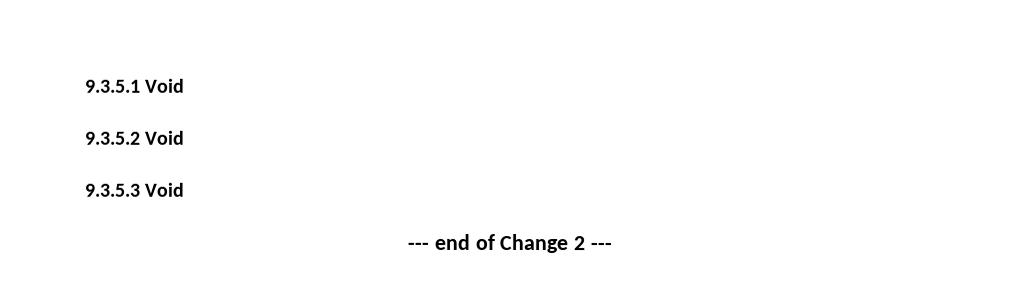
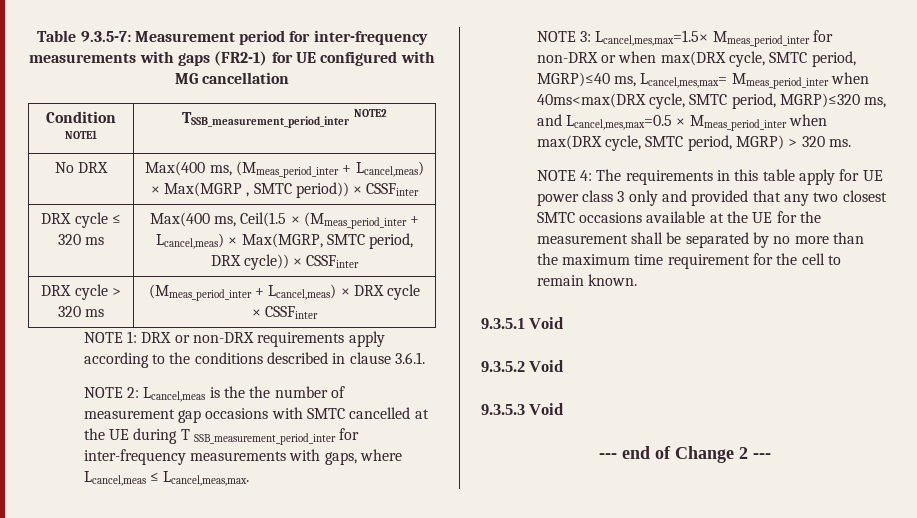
+ Table 9.3.5-7: Measurement period for inter-frequency measurements with gaps (FR2-1) for UE configured with MG cancellation
+ Condition NOTE1 | TSSB_measurement_period_inter NOTE2
+ No DRX | Max(400 ms, (Mmeas_period_inter + Lcancel,meas) × Max(MGRP , SMTC period)) × CSSFinter
+ DRX cycle ≤ 320 ms | Max(400 ms, Ceil(1.5 × (Mmeas_period_inter + Lcancel,meas) × Max(MGRP, SMTC period, DRX cycle)) × CSSFinter
+ DRX cycle > 320 ms | (Mmeas_period_inter + Lcancel,meas) × DRX cycle × CSSFinter
+ NOTE 1: DRX or non-DRX requirements apply according to the conditions described in clause 3.6.1.
+ NOTE 2: Lcancel,meas is the the number of measurement gap occasions with SMTC cancelled at the UE during T SSB_measurement_period_inter for inter-frequency measurements with gaps, where Lcancel,meas ≤ Lcancel,meas,max.
+ NOTE 3: Lcancel,mes,max=1.5× Mmeas_period_inter for non-DRX or when max(DRX cycle, SMTC period, MGRP)≤40 ms, Lcancel,mes,max= Mmeas_period_inter when 40ms<max(DRX cycle, SMTC period, MGRP)≤320 ms, and Lcancel,mes,max=0.5 × Mmeas_period_inter when max(DRX cycle, SMTC period, MGRP) > 320 ms.
+ NOTE 4: The requirements in this table apply for UE power class 3 only and provided that any two closest SMTC occasions available at the UE for the measurement shall be separated by no more than the maximum time requirement for the cell to remain known.

